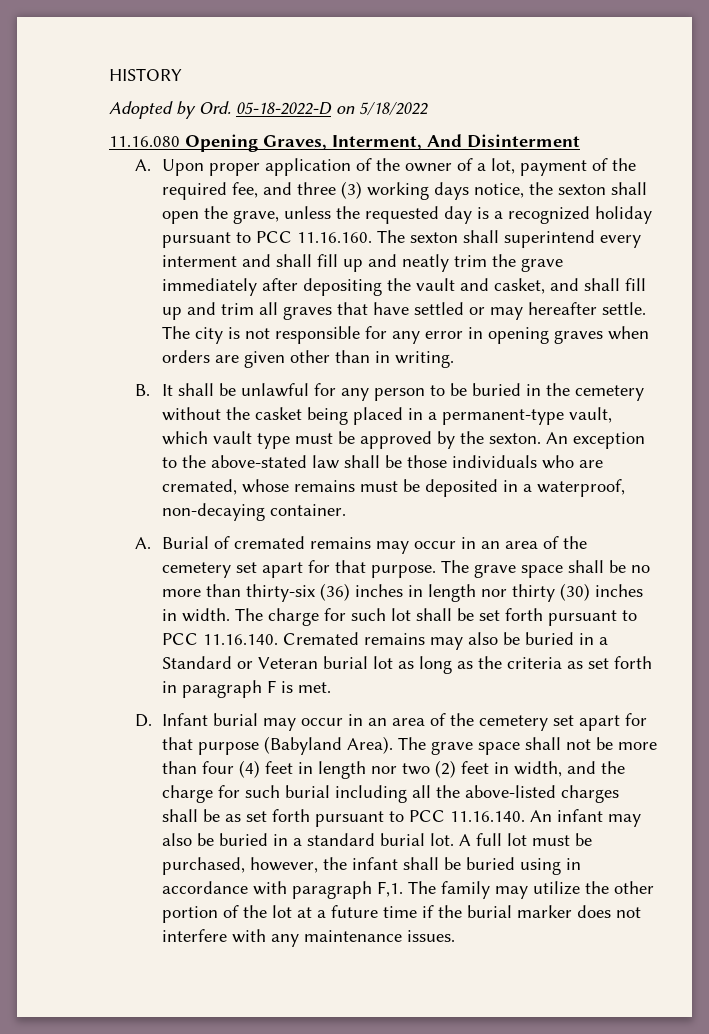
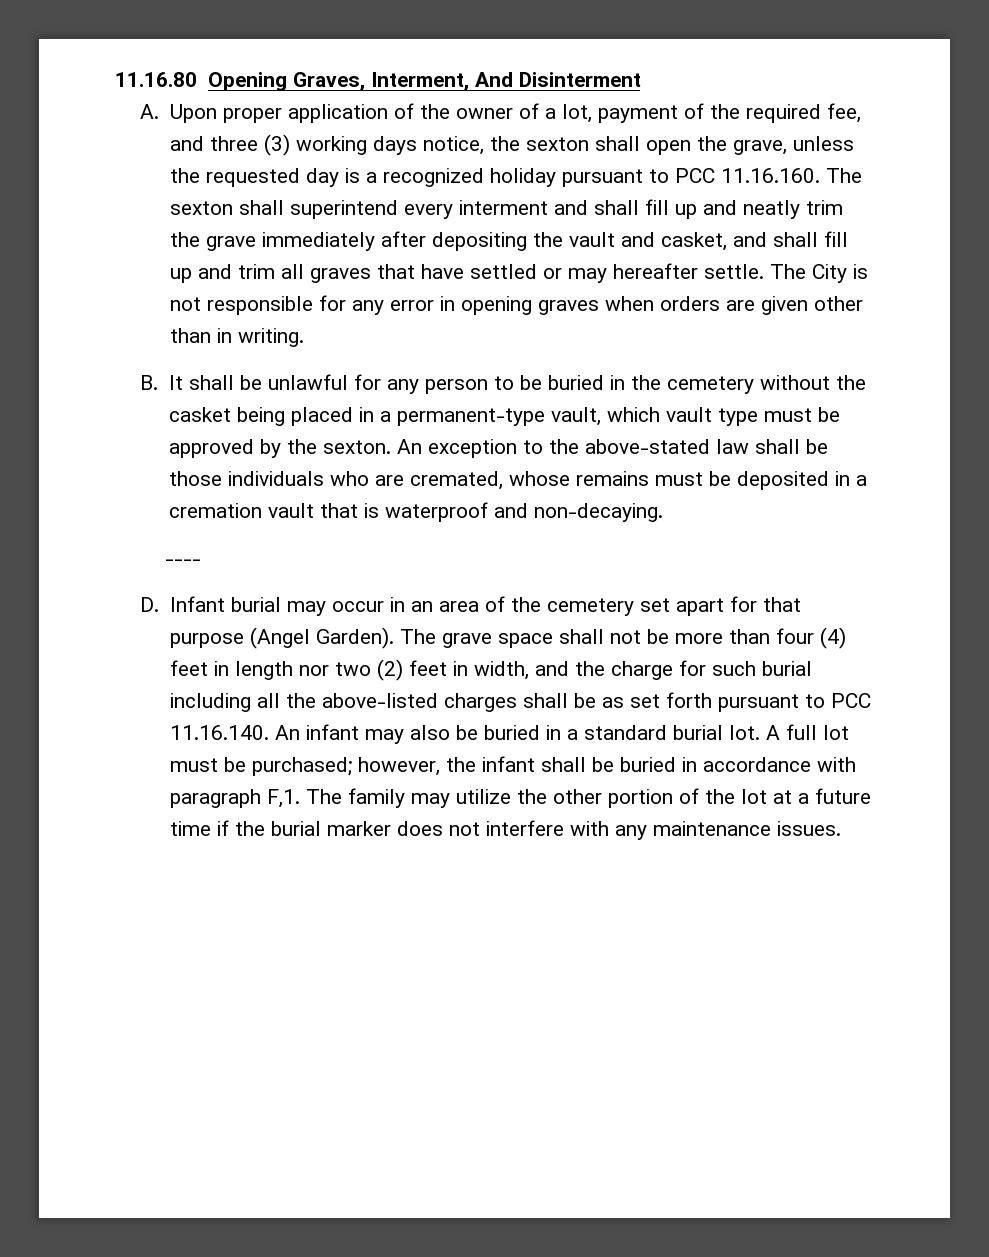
- HISTORY
- Adopted by Ord. 05-18-2022-D on 5/18/2022
- 11.16.080 Opening Graves, Interment, And Disinterment
+ 11.16.80 Opening Graves, Interment, And Disinterment
- The city is not responsible for any error in opening graves when orders are given other than in writing.
+ The City is not responsible for any error in opening graves when orders are given other than in writing.
- An exception to the above-stated law shall be those individuals who are cremated, whose remains must be deposited in a waterproof, non-decaying container.
- A. Burial of cremated remains may occur in an area of the cemetery set apart for that purpose. The grave space shall be no more than thirty-six (36) inches in length nor thirty (30) inches in width. The charge for such lot shall be set forth pursuant to PCC 11.16.140. Cremated remains may also be buried in a Standard or Veteran burial lot as long as the criteria as set forth in paragraph F is met.
+ An exception to the above-stated law shall be those individuals who are cremated, whose remains must be deposited in a cremation vault that is waterproof and non-decaying.
+ ----
- D. Infant burial may occur in an area of the cemetery set apart for that purpose (Babyland Area).
+ D. Infant burial may occur in an area of the cemetery set apart for that purpose (Angel Garden).
- A full lot must be purchased, however, the infant shall be buried using in accordance with paragraph F,1. The family may utilize the other portion of the lot at a future time if the burial marker does not interfere with any maintenance issues.
+ A full lot must be purchased; however, the infant shall be buried in accordance with paragraph F,1. The family may utilize the other portion of the lot at a future time if the burial marker does not interfere with any maintenance issues.

